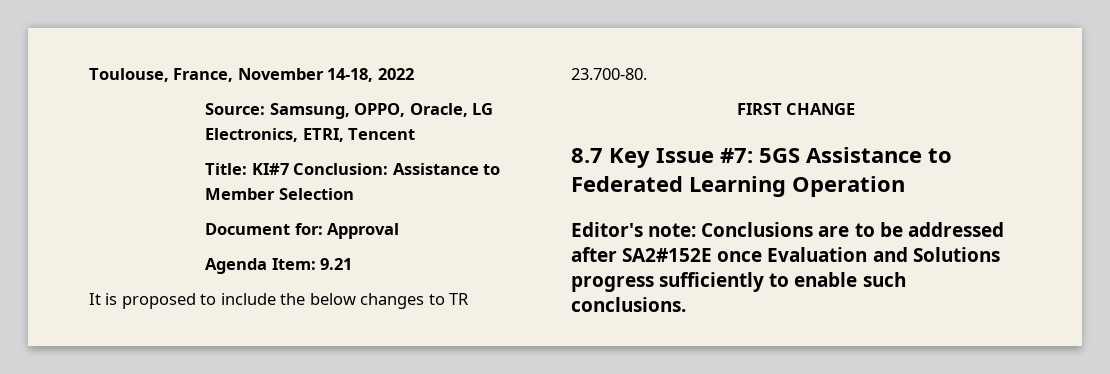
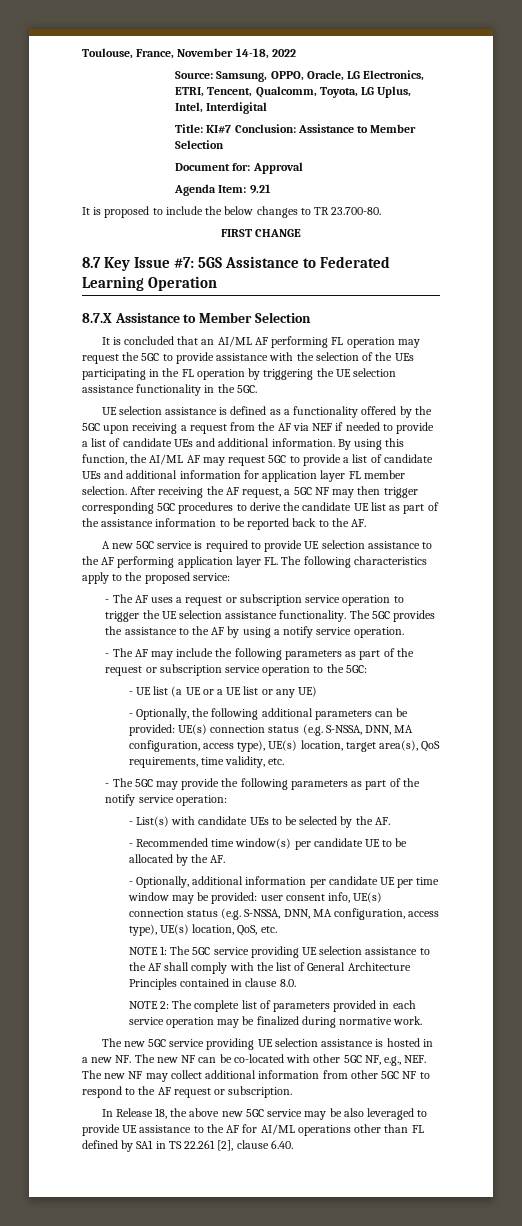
- Source: Samsung, OPPO, Oracle, LG Electronics, ETRI, Tencent
+ Source: Samsung, OPPO, Oracle, LG Electronics, ETRI, Tencent, Qualcomm, Toyota, LG Uplus, Intel, Interdigital
- Editor's note: Conclusions are to be addressed after SA2#152E once Evaluation and Solutions progress sufficiently to enable such conclusions.
+ 8.7.X Assistance to Member Selection
+ It is concluded that an AI/ML AF performing FL operation may request the 5GC to provide assistance with the selection of the UEs participating in the FL operation by triggering the UE selection assistance functionality in the 5GC.
+ UE selection assistance is defined as a functionality offered by the 5GC upon receiving a request from the AF via NEF if needed to provide a list of candidate UEs and additional information. By using this function, the AI/ML AF may request 5GC to provide a list of candidate UEs and additional information for application layer FL member selection. After receiving the AF request, a 5GC NF may then trigger corresponding 5GC procedures to derive the candidate UE list as part of the assistance information to be reported back to the AF.
+ A new 5GC service is required to provide UE selection assistance to the AF performing application layer FL. The following characteristics apply to the proposed service:
+ - The AF uses a request or subscription service operation to trigger the UE selection assistance functionality. The 5GC provides the assistance to the AF by using a notify service operation.
+ - The AF may include the following parameters as part of the request or subscription service operation to the 5GC:
+ - UE list (a UE or a UE list or any UE)
+ - Optionally, the following additional parameters can be provided: UE(s) connection status (e.g. S-NSSA, DNN, MA configuration, access type), UE(s) location, target area(s), QoS requirements, time validity, etc.
+ - The 5GC may provide the following parameters as part of the notify service operation:
+ - List(s) with candidate UEs to be selected by the AF.
+ - Recommended time window(s) per candidate UE to be allocated by the AF.
+ - Optionally, additional information per candidate UE per time window may be provided: user consent info, UE(s) connection status (e.g. S-NSSA, DNN, MA configuration, access type), UE(s) location, QoS, etc.
+ NOTE 1: The 5GC service providing UE selection assistance to the AF shall comply with the list of General Architecture Principles contained in clause 8.0.
+ NOTE 2: The complete list of parameters provided in each service operation may be finalized during normative work.
+ The new 5GC service providing UE selection assistance is hosted in a new NF. The new NF can be co-located with other 5GC NF, e.g., NEF. The new NF may collect additional information from other 5GC NF to respond to the AF request or subscription.
+ In Release 18, the above new 5GC service may be also leveraged to provide UE assistance to the AF for AI/ML operations other than FL defined by SA1 in TS 22.261 [2], clause 6.40.

